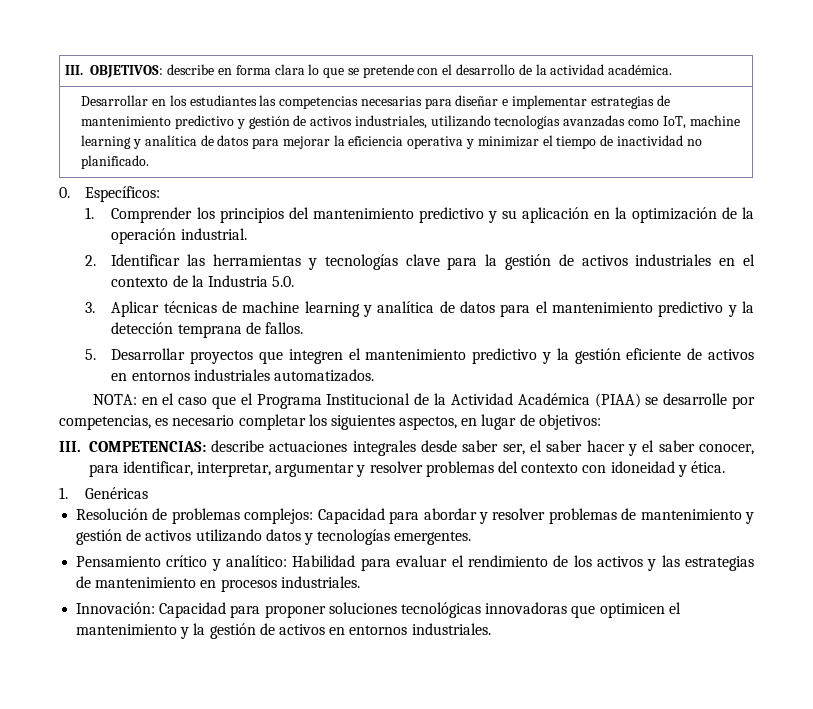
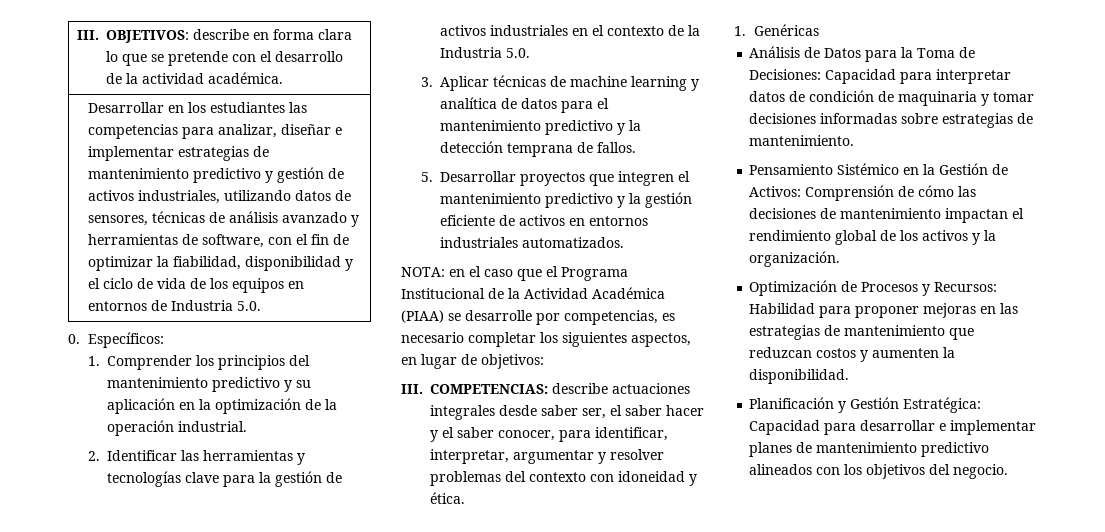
- Desarrollar en los estudiantes las competencias necesarias para diseñar e implementar estrategias de mantenimiento predictivo y gestión de activos industriales, utilizando tecnologías avanzadas como IoT, machine learning y analítica de datos para mejorar la eficiencia operativa y minimizar el tiempo de inactividad no planificado.
+ Desarrollar en los estudiantes las competencias para analizar, diseñar e implementar estrategias de mantenimiento predictivo y gestión de activos industriales, utilizando datos de sensores, técnicas de análisis avanzado y herramientas de software, con el fin de optimizar la fiabilidad, disponibilidad y el ciclo de vida de los equipos en entornos de Industria 5.0.
- Resolución de problemas complejos: Capacidad para abordar y resolver problemas de mantenimiento y gestión de activos utilizando datos y tecnologías emergentes.
- Pensamiento crítico y analítico: Habilidad para evaluar el rendimiento de los activos y las estrategias de mantenimiento en procesos industriales.
- Innovación: Capacidad para proponer soluciones tecnológicas innovadoras que optimicen el mantenimiento y la gestión de activos en entornos industriales.
+ Análisis de Datos para la Toma de Decisiones: Capacidad para interpretar datos de condición de maquinaria y tomar decisiones informadas sobre estrategias de mantenimiento.
+ Pensamiento Sistémico en la Gestión de Activos: Comprensión de cómo las decisiones de mantenimiento impactan el rendimiento global de los activos y la organización.
+ Optimización de Procesos y Recursos: Habilidad para proponer mejoras en las estrategias de mantenimiento que reduzcan costos y aumenten la disponibilidad.
+ Planificación y Gestión Estratégica: Capacidad para desarrollar e implementar planes de mantenimiento predictivo alineados con los objetivos del negocio.

